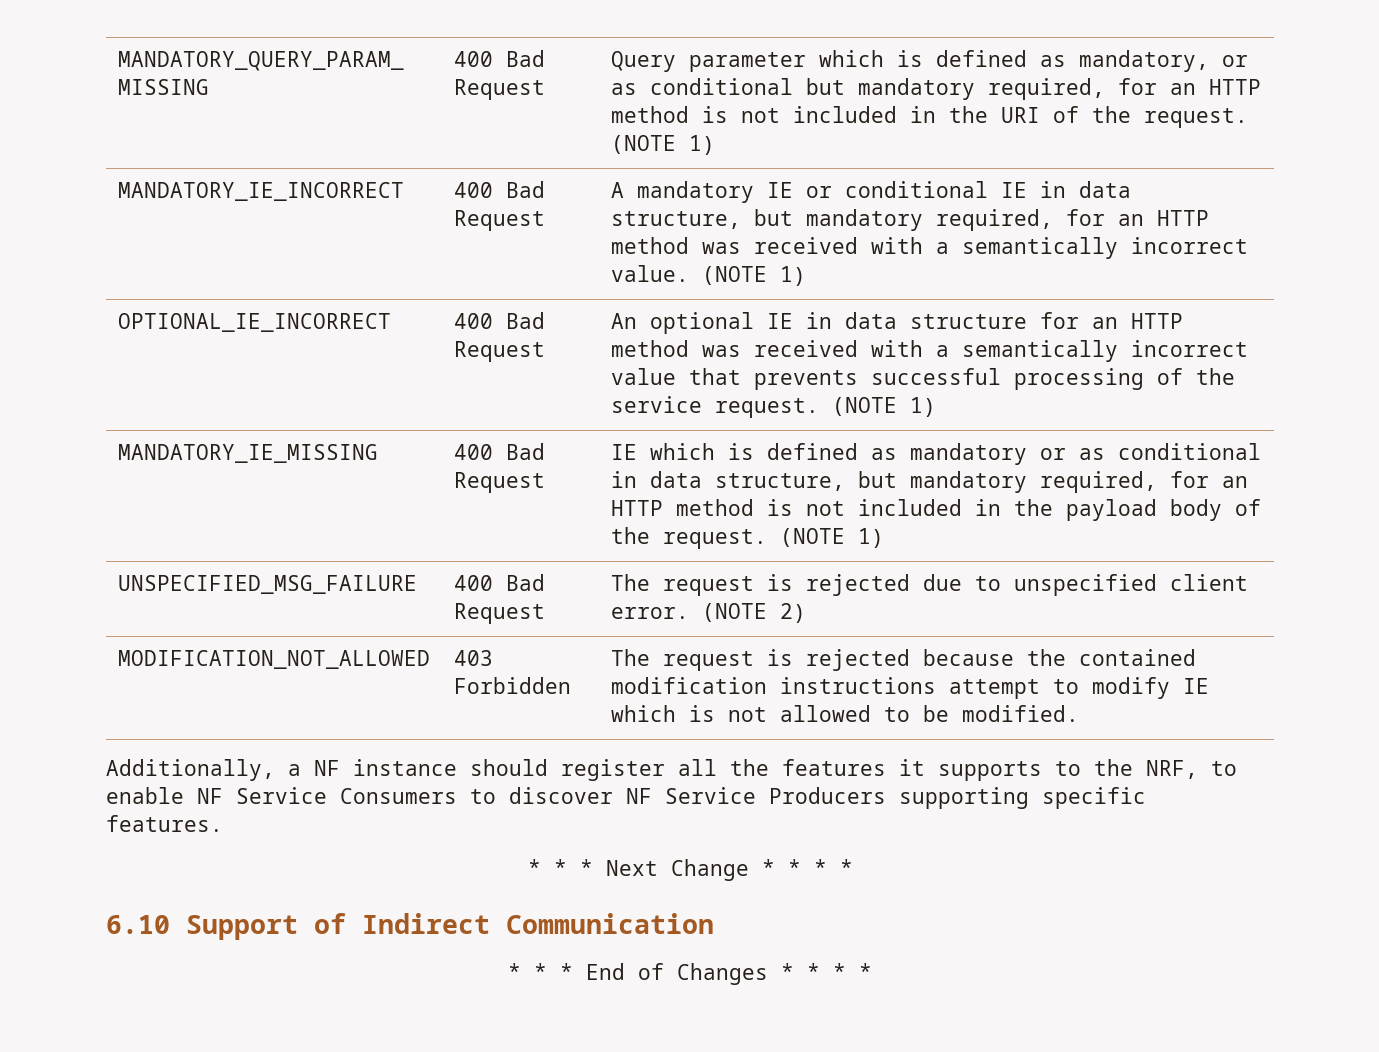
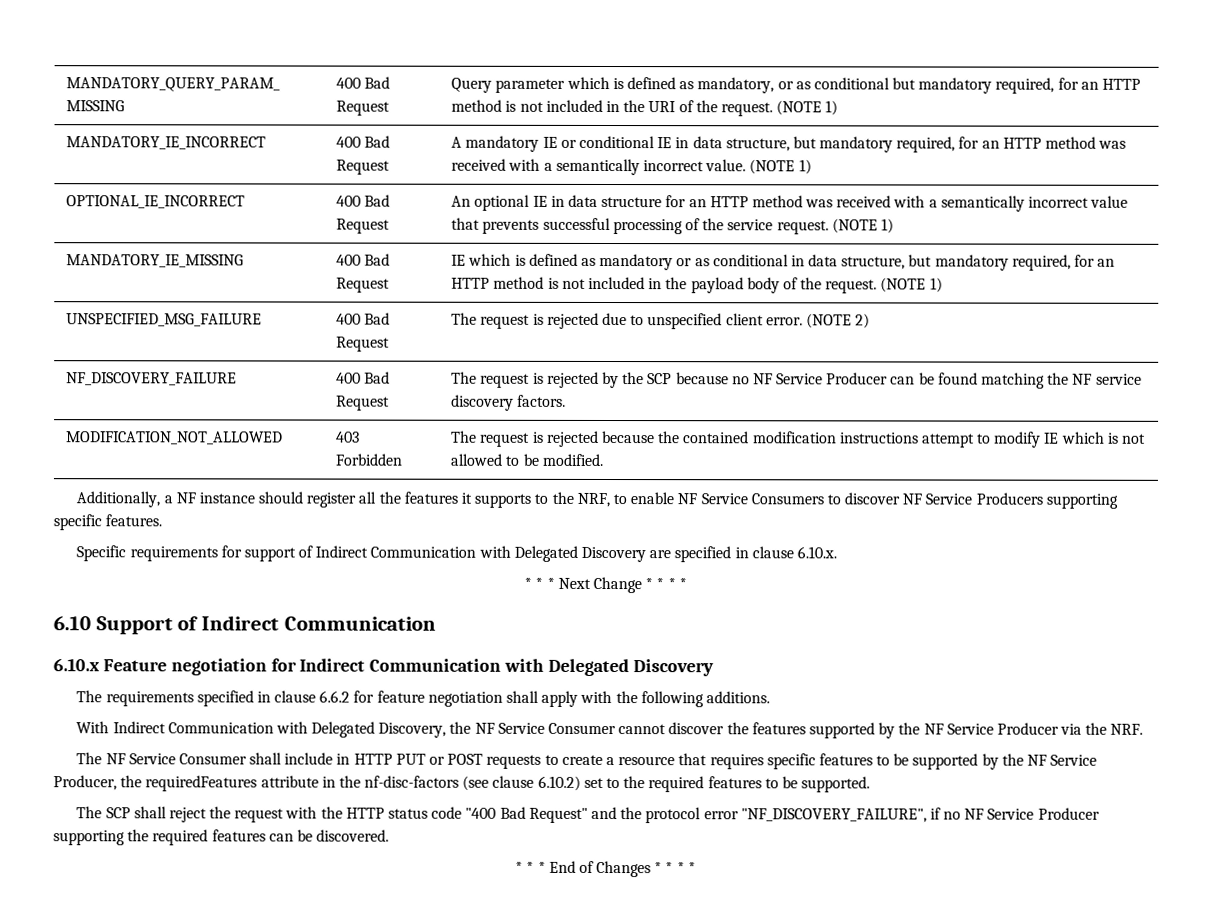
+ NF_DISCOVERY_FAILURE | 400 Bad Request | The request is rejected by the SCP because no NF Service Producer can be found matching the NF service discovery factors.
+ Specific requirements for support of Indirect Communication with Delegated Discovery are specified in clause 6.10.x.
+ 6.10.x Feature negotiation for Indirect Communication with Delegated Discovery
+ The requirements specified in clause 6.6.2 for feature negotiation shall apply with the following additions.
+ With Indirect Communication with Delegated Discovery, the NF Service Consumer cannot discover the features supported by the NF Service Producer via the NRF.
+ The NF Service Consumer shall include in HTTP PUT or POST requests to create a resource that requires specific features to be supported by the NF Service Producer, the requiredFeatures attribute in the nf-disc-factors (see clause 6.10.2) set to the required features to be supported.
+ The SCP shall reject the request with the HTTP status code "400 Bad Request" and the protocol error "NF_DISCOVERY_FAILURE", if no NF Service Producer supporting the required features can be discovered.

